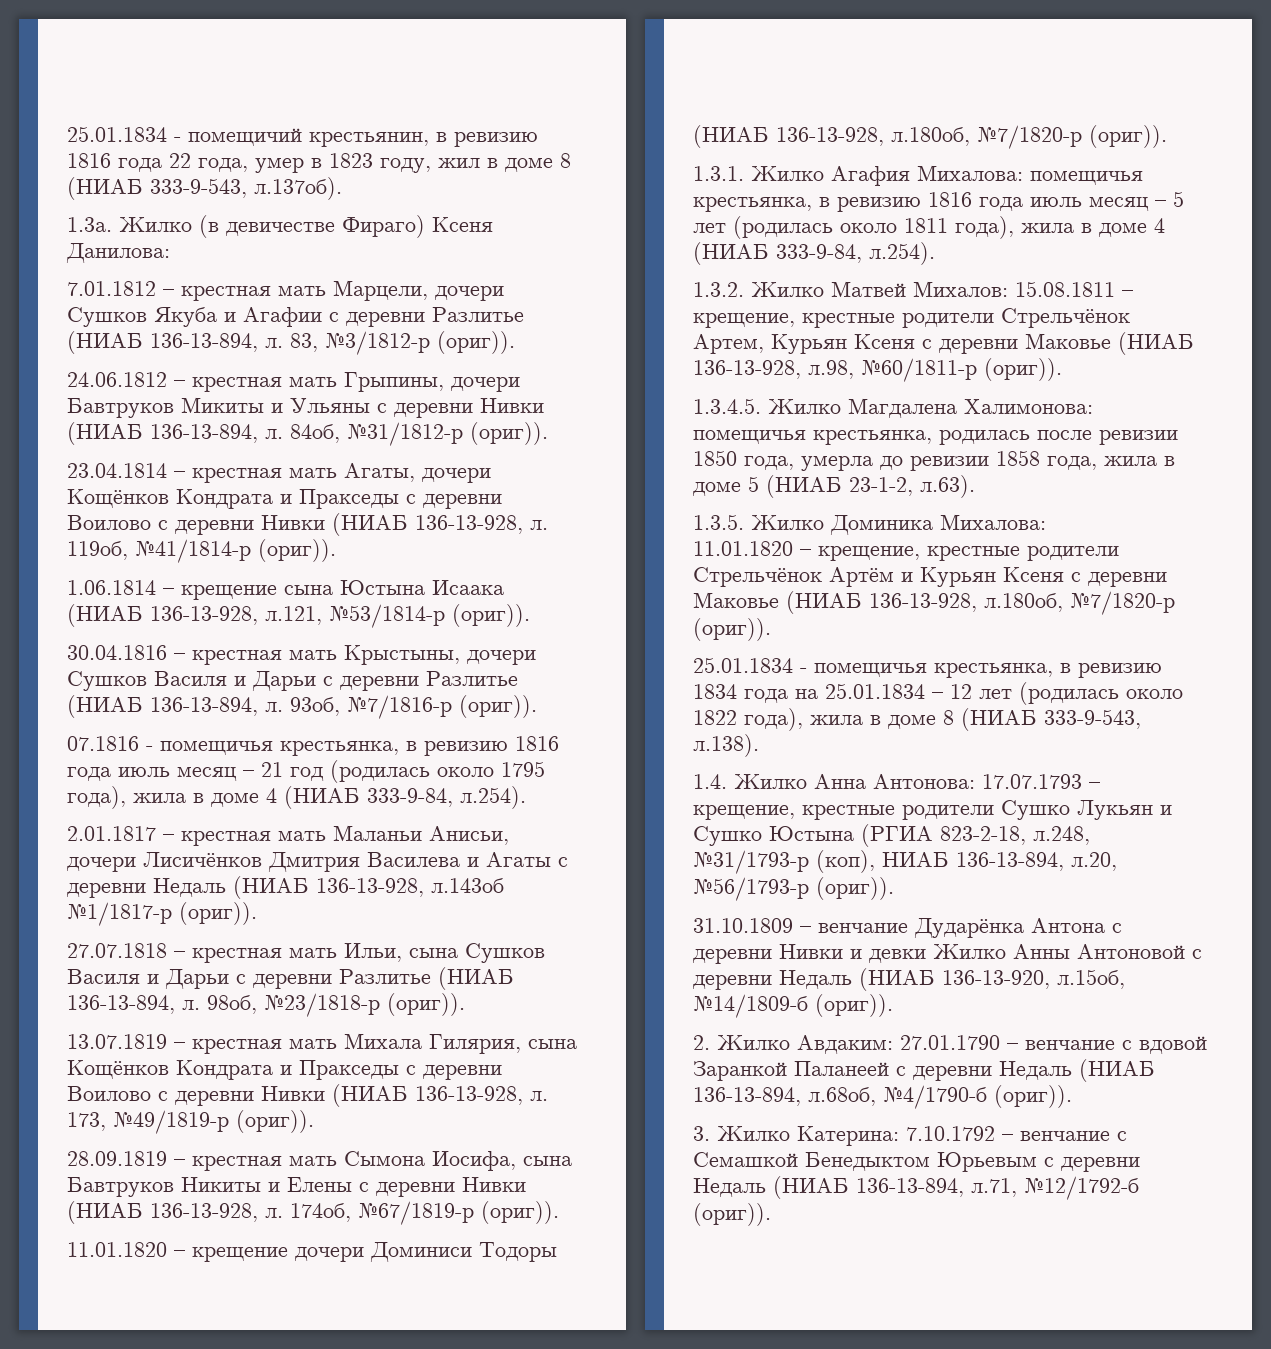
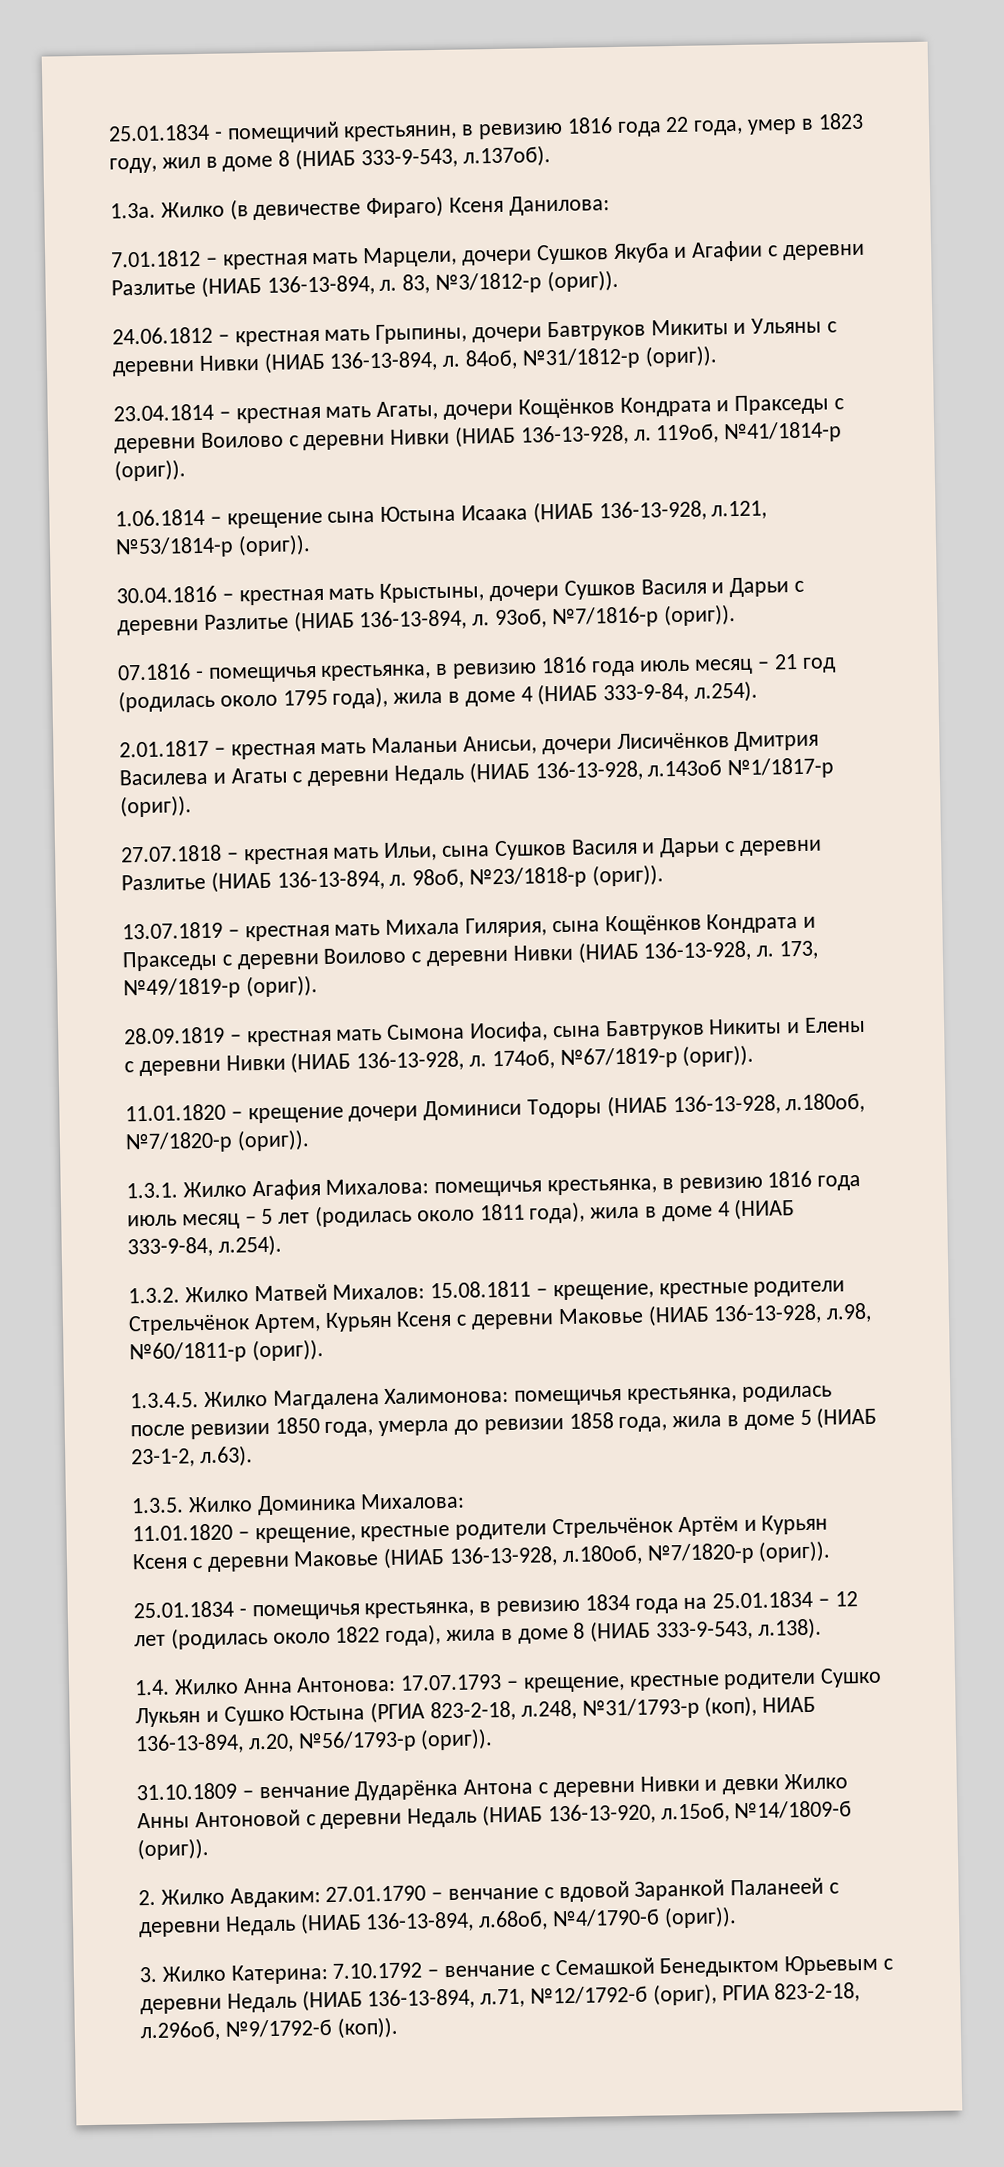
- 3. Жилко Катерина: 7.10.1792 – венчание с Семашкой Бенедыктом Юрьевым с деревни Недаль (НИАБ 136-13-894, л.71, №12/1792-б (ориг)).
+ 3. Жилко Катерина: 7.10.1792 – венчание с Семашкой Бенедыктом Юрьевым с деревни Недаль (НИАБ 136-13-894, л.71, №12/1792-б (ориг), РГИА 823-2-18, л.296об, №9/1792-б (коп)).

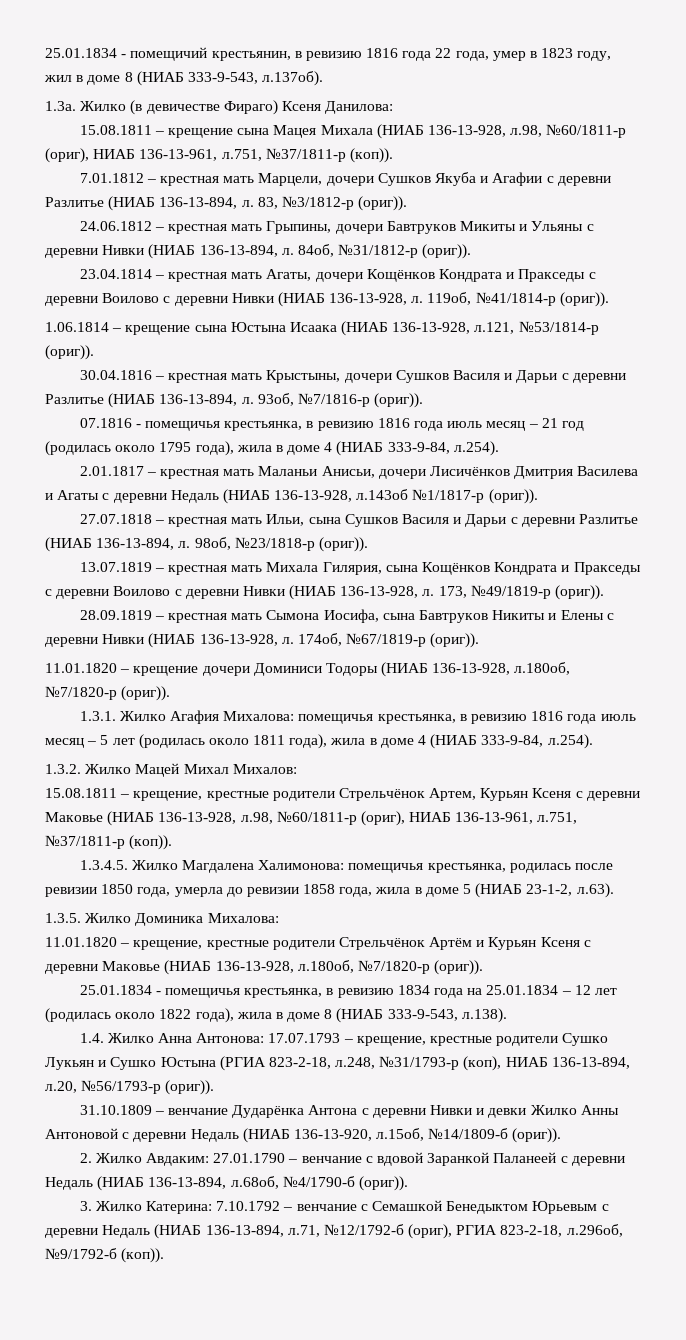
+ 15.08.1811 – крещение сына Мацея Михала (НИАБ 136-13-928, л.98, №60/1811-р (ориг), НИАБ 136-13-961, л.751, №37/1811-р (коп)).
- 1.3.2. Жилко Матвей Михалов: 15.08.1811 – крещение, крестные родители Стрельчёнок Артем, Курьян Ксеня с деревни Маковье (НИАБ 136-13-928, л.98, №60/1811-р (ориг)).
+ 1.3.2. Жилко Мацей Михал Михалов:
+ 15.08.1811 – крещение, крестные родители Стрельчёнок Артем, Курьян Ксеня с деревни Маковье (НИАБ 136-13-928, л.98, №60/1811-р (ориг), НИАБ 136-13-961, л.751, №37/1811-р (коп)).

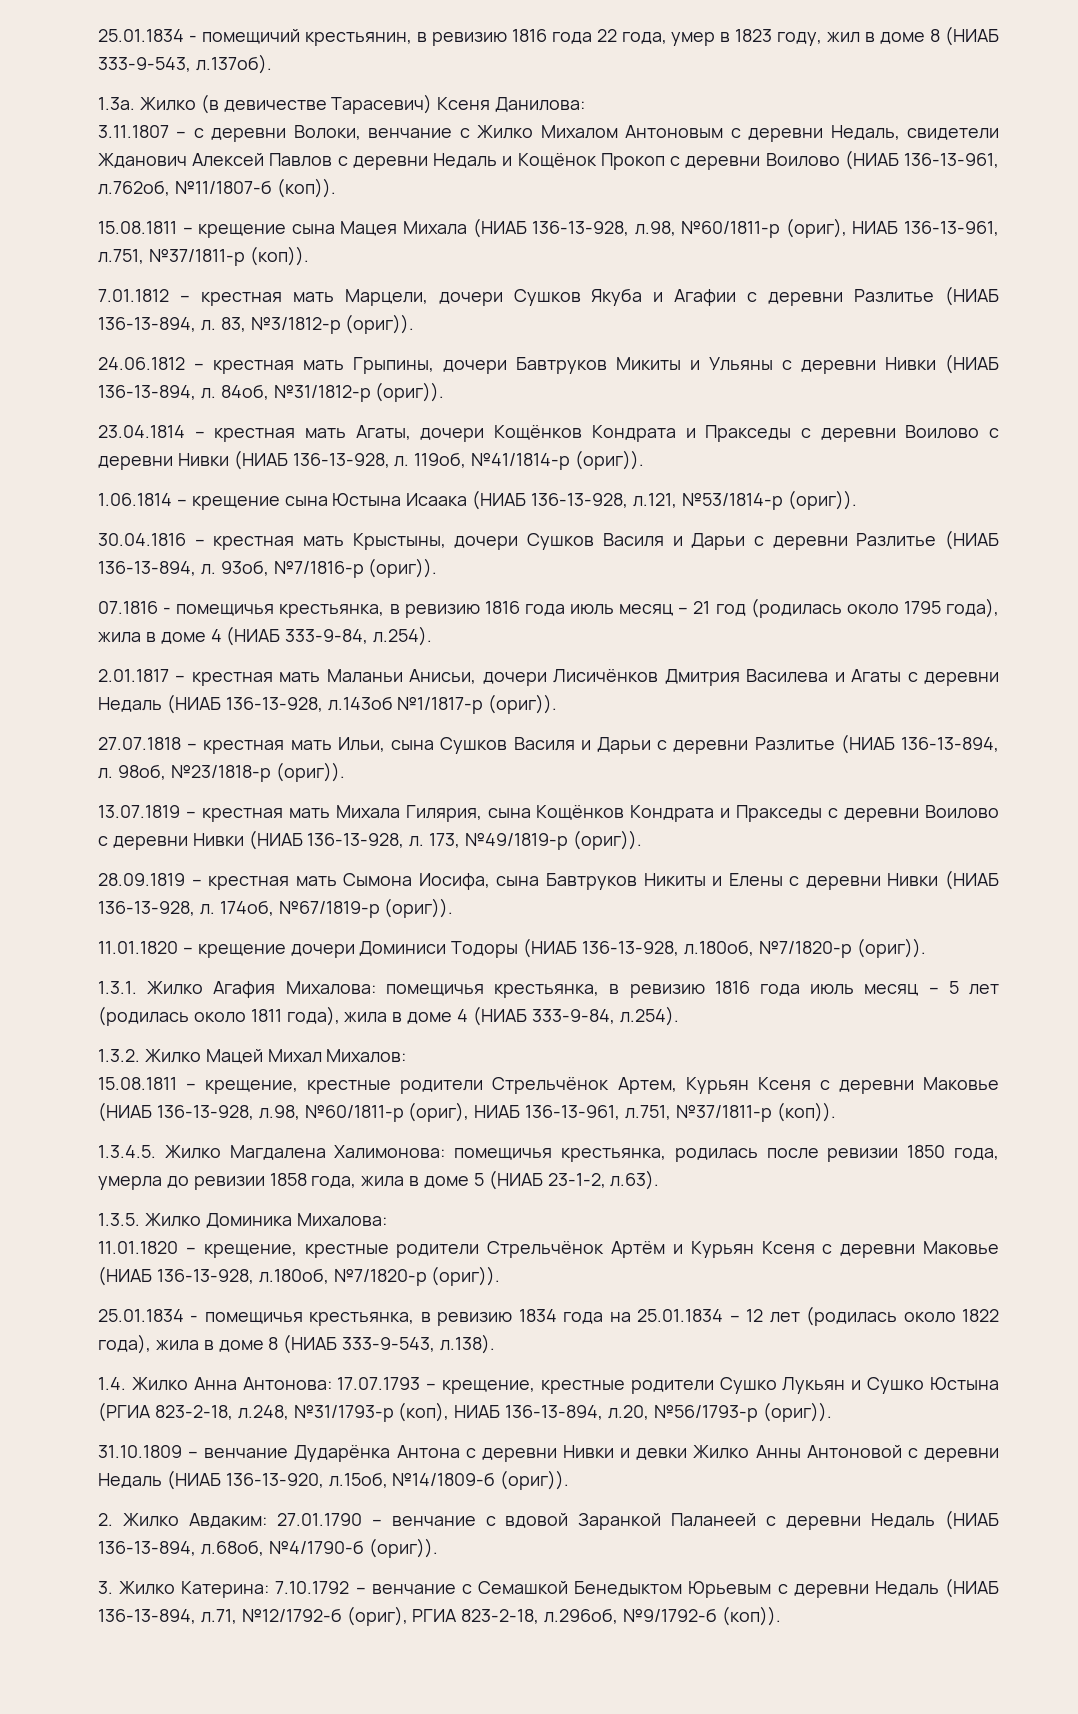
- 1.3а. Жилко (в девичестве Фираго) Ксеня Данилова:
+ 1.3а. Жилко (в девичестве Тарасевич) Ксеня Данилова:
+ 3.11.1807 – с деревни Волоки, венчание с Жилко Михалом Антоновым с деревни Недаль, свидетели Жданович Алексей Павлов с деревни Недаль и Кощёнок Прокоп с деревни Воилово (НИАБ 136-13-961, л.762об, №11/1807-б (коп)).

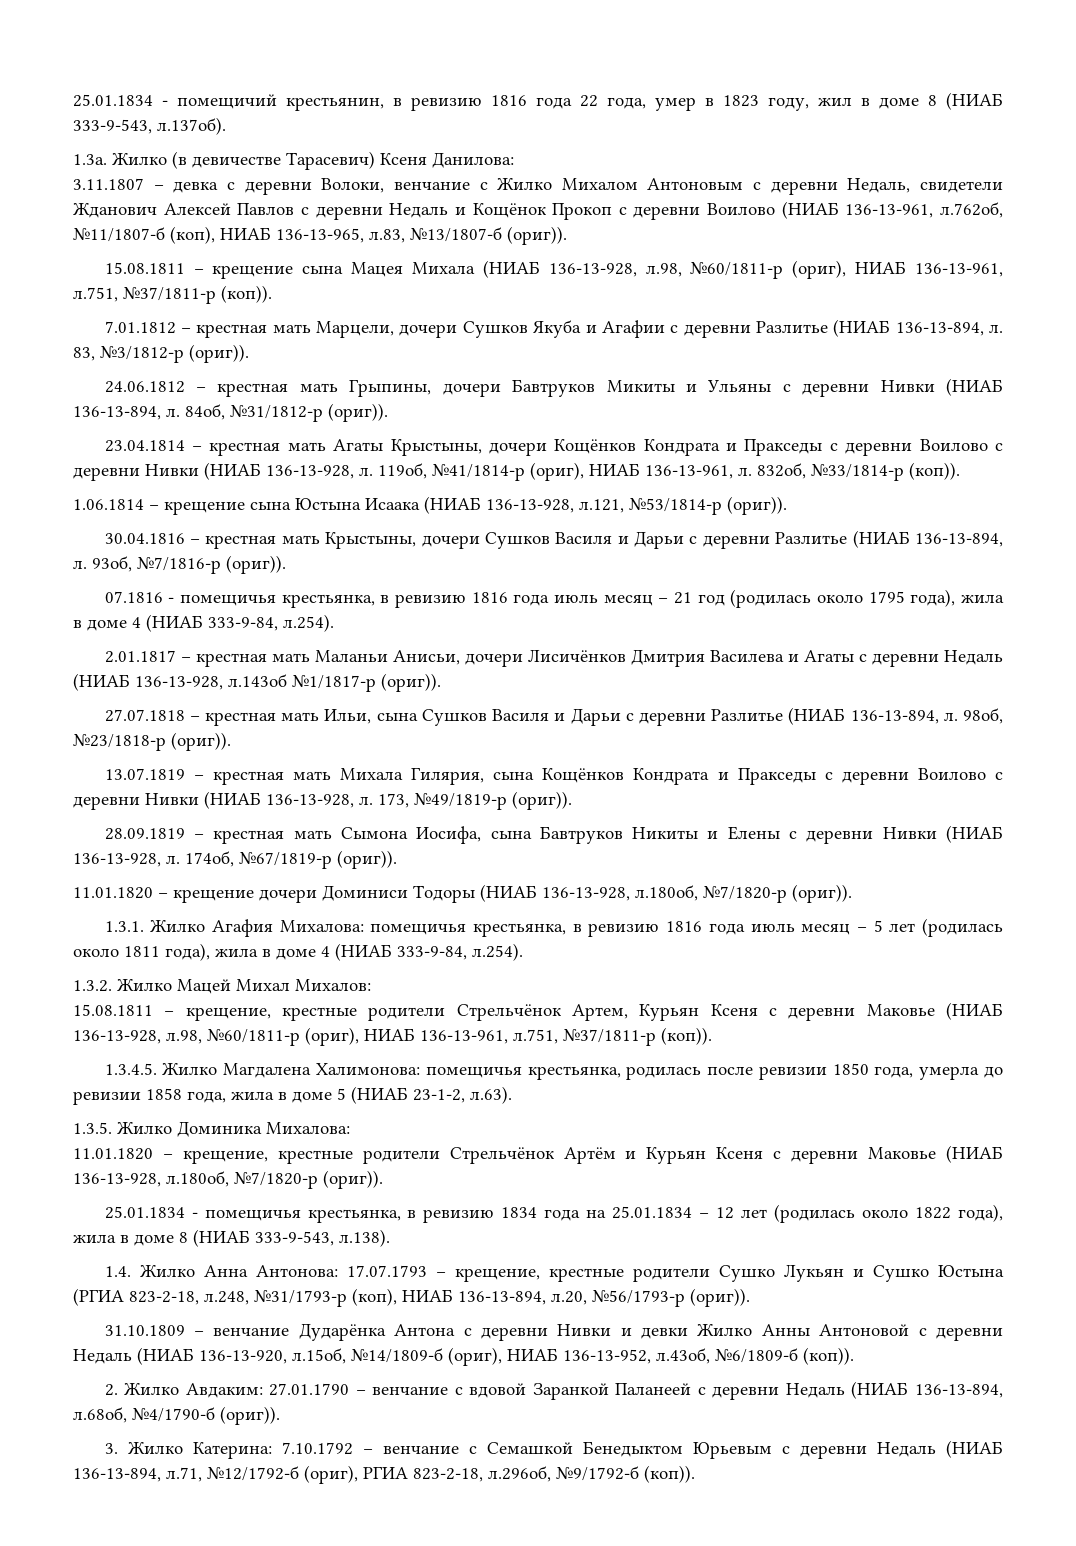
- 3.11.1807 – с деревни Волоки, венчание с Жилко Михалом Антоновым с деревни Недаль, свидетели Жданович Алексей Павлов с деревни Недаль и Кощёнок Прокоп с деревни Воилово (НИАБ 136-13-961, л.762об, №11/1807-б (коп)).
+ 3.11.1807 – девка с деревни Волоки, венчание с Жилко Михалом Антоновым с деревни Недаль, свидетели Жданович Алексей Павлов с деревни Недаль и Кощёнок Прокоп с деревни Воилово (НИАБ 136-13-961, л.762об, №11/1807-б (коп), НИАБ 136-13-965, л.83, №13/1807-б (ориг)).
- 23.04.1814 – крестная мать Агаты, дочери Кощёнков Кондрата и Пракседы с деревни Воилово с деревни Нивки (НИАБ 136-13-928, л.
+ 23.04.1814 – крестная мать Агаты Крыстыны, дочери Кощёнков Кондрата и Пракседы с деревни Воилово с деревни Нивки (НИАБ 136-13-928, л.
- 119об, №41/1814-р (ориг)).
+ 119об, №41/1814-р (ориг), НИАБ 136-13-961, л. 832об, №33/1814-р (коп)).
- 31.10.1809 – венчание Дударёнка Антона с деревни Нивки и девки Жилко Анны Антоновой с деревни Недаль (НИАБ 136-13-920, л.15об, №14/1809-б (ориг)).
+ 31.10.1809 – венчание Дударёнка Антона с деревни Нивки и девки Жилко Анны Антоновой с деревни Недаль (НИАБ 136-13-920, л.15об, №14/1809-б (ориг), НИАБ 136-13-952, л.43об, №6/1809-б (коп)).

